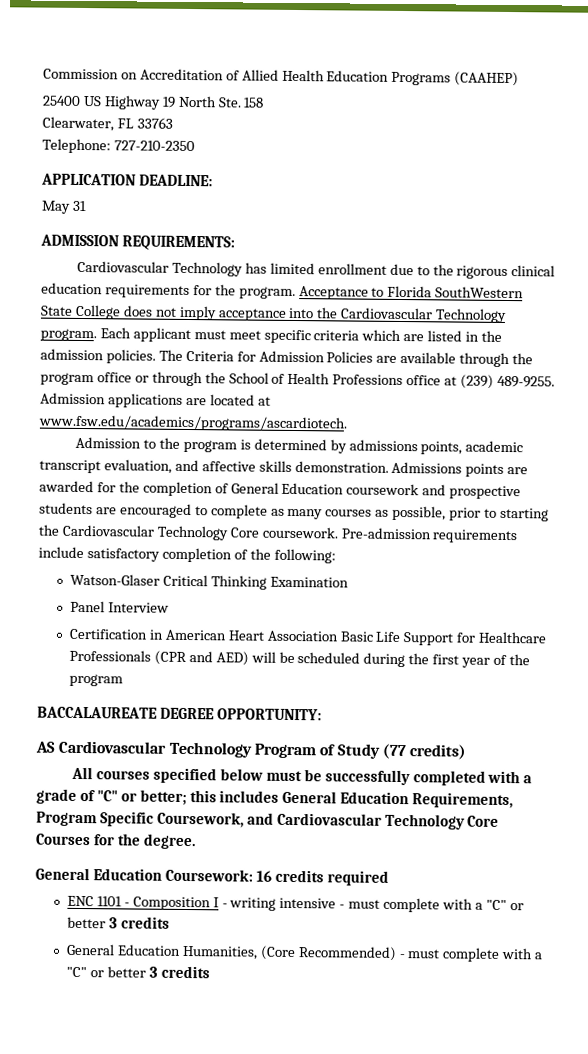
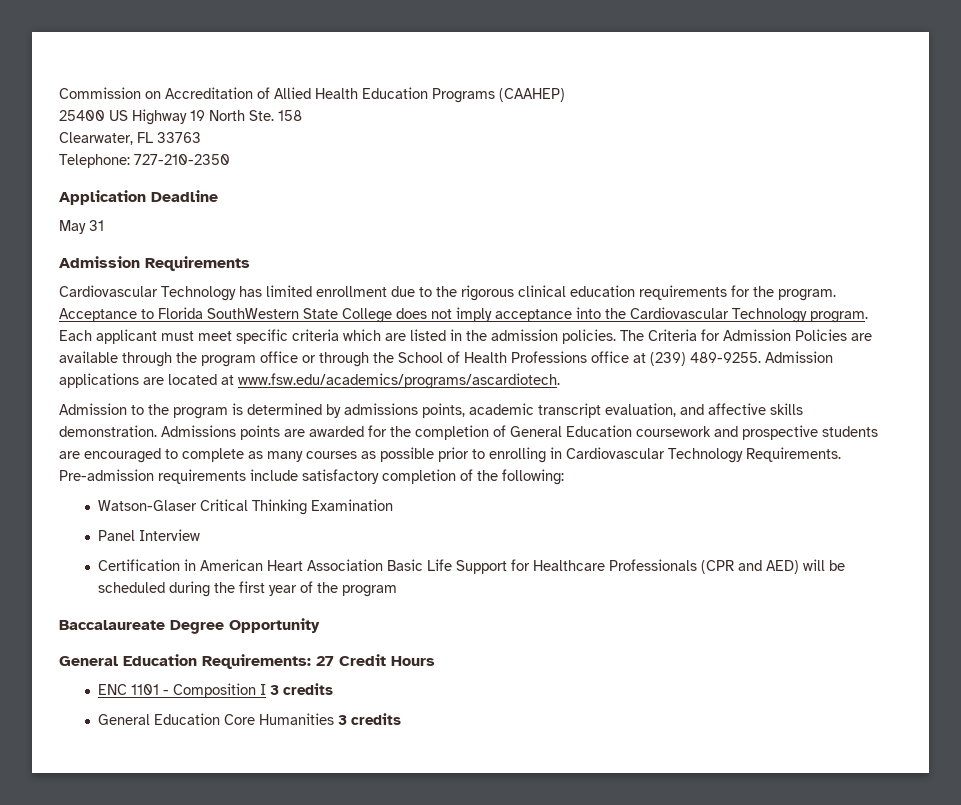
- APPLICATION DEADLINE:
+ Application Deadline
- ADMISSION REQUIREMENTS:
+ Admission Requirements
- Admissions points are awarded for the completion of General Education coursework and prospective students are encouraged to complete as many courses as possible, prior to starting the Cardiovascular Technology Core coursework.
+ Admissions points are awarded for the completion of General Education coursework and prospective students are encouraged to complete as many courses as possible prior to enrolling in Cardiovascular Technology Requirements.
- BACCALAUREATE DEGREE OPPORTUNITY:
- AS Cardiovascular Technology Program of Study (77 credits)
- All courses specified below must be successfully completed with a grade of "C" or better; this includes General Education Requirements, Program Specific Coursework, and Cardiovascular Technology Core Courses for the degree.
- General Education Coursework: 16 credits required
+ Baccalaureate Degree Opportunity
+ General Education Requirements: 27 Credit Hours
- ENC 1101 - Composition I - writing intensive - must complete with a "C" or better 3 credits
- General Education Humanities, (Core Recommended) - must complete with a "C" or better 3 credits
+ ENC 1101 - Composition I 3 credits
+ General Education Core Humanities 3 credits

